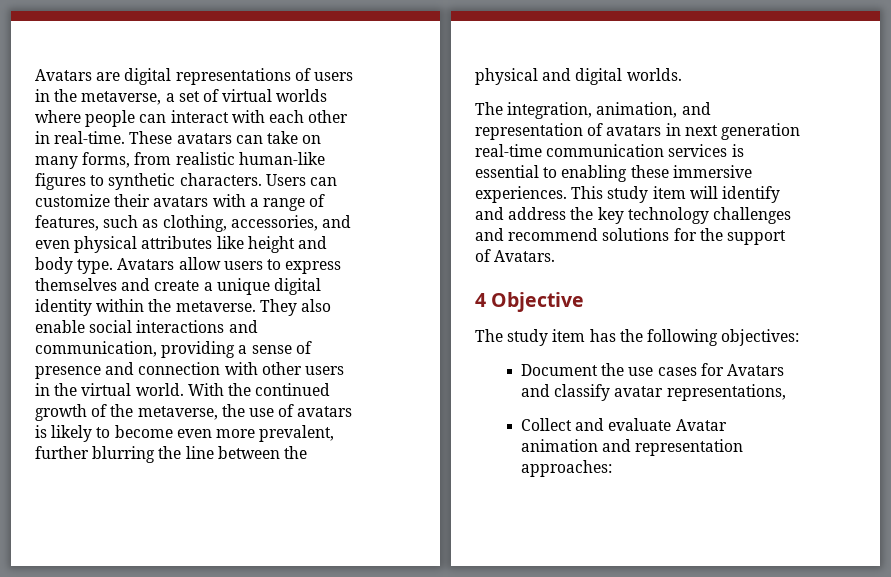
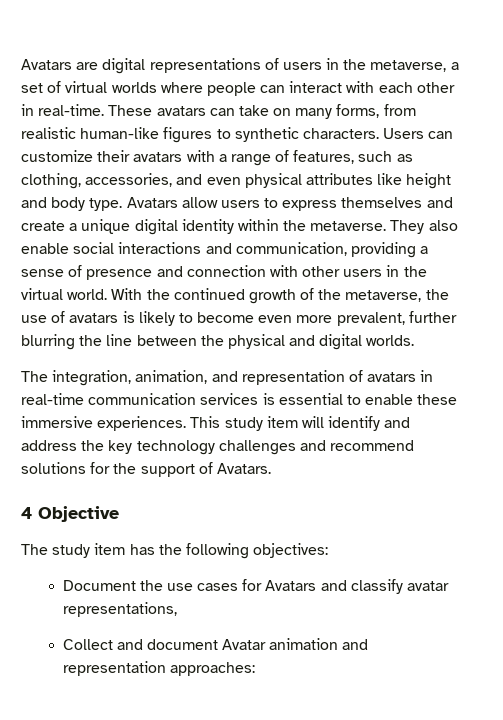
- The integration, animation, and representation of avatars in next generation real-time communication services is essential to enabling these immersive experiences.
+ The integration, animation, and representation of avatars in real-time communication services is essential to enable these immersive experiences.
- Collect and evaluate Avatar animation and representation approaches:
+ Collect and document Avatar animation and representation approaches:

